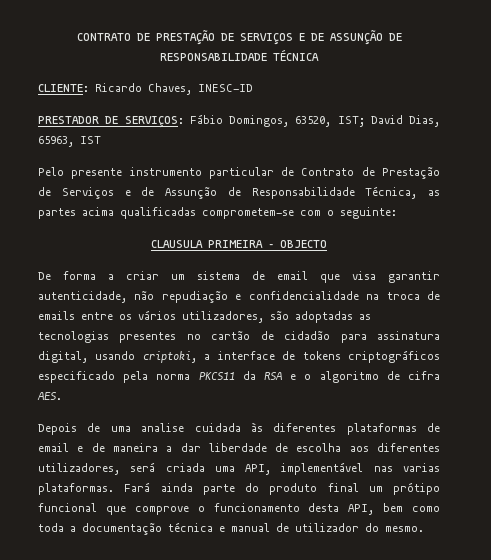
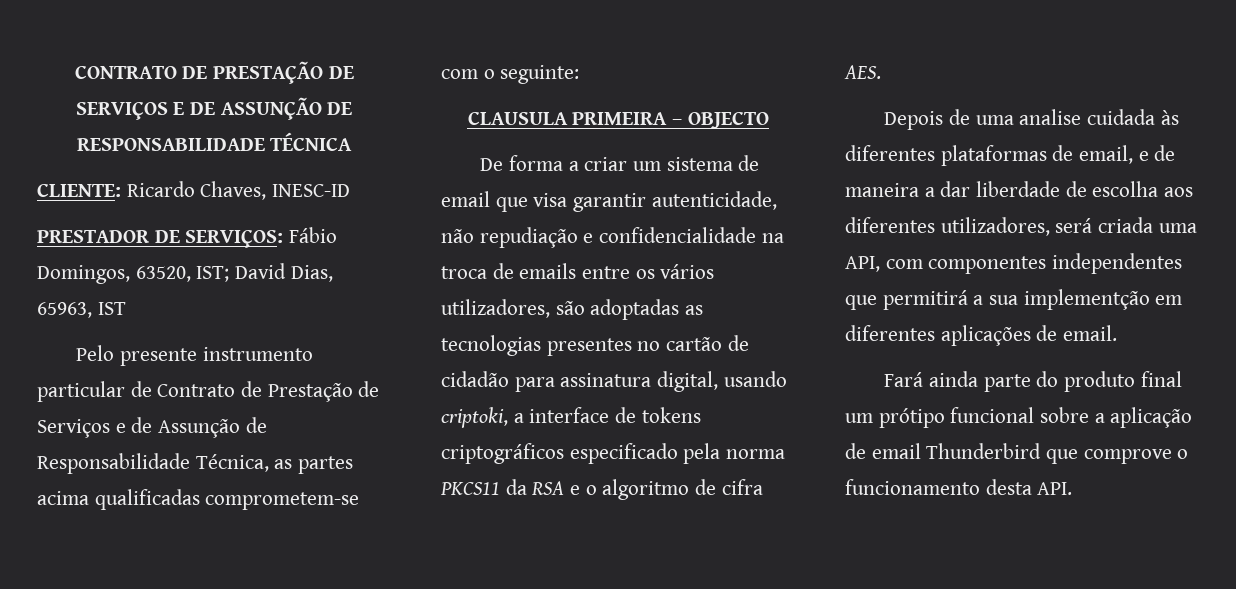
- Depois de uma analise cuidada às diferentes plataformas de email e de maneira a dar liberdade de escolha aos diferentes utilizadores, será criada uma API, implementável nas varias plataformas. Fará ainda parte do produto final um prótipo funcional que comprove o funcionamento desta API, bem como toda a documentação técnica e manual de utilizador do mesmo.
+ Depois de uma analise cuidada às diferentes plataformas de email, e de maneira a dar liberdade de escolha aos diferentes utilizadores, será criada uma API, com componentes independentes que permitirá a sua implementção em diferentes aplicações de email.
+ Fará ainda parte do produto final um prótipo funcional sobre a aplicação de email Thunderbird que comprove o funcionamento desta API.

